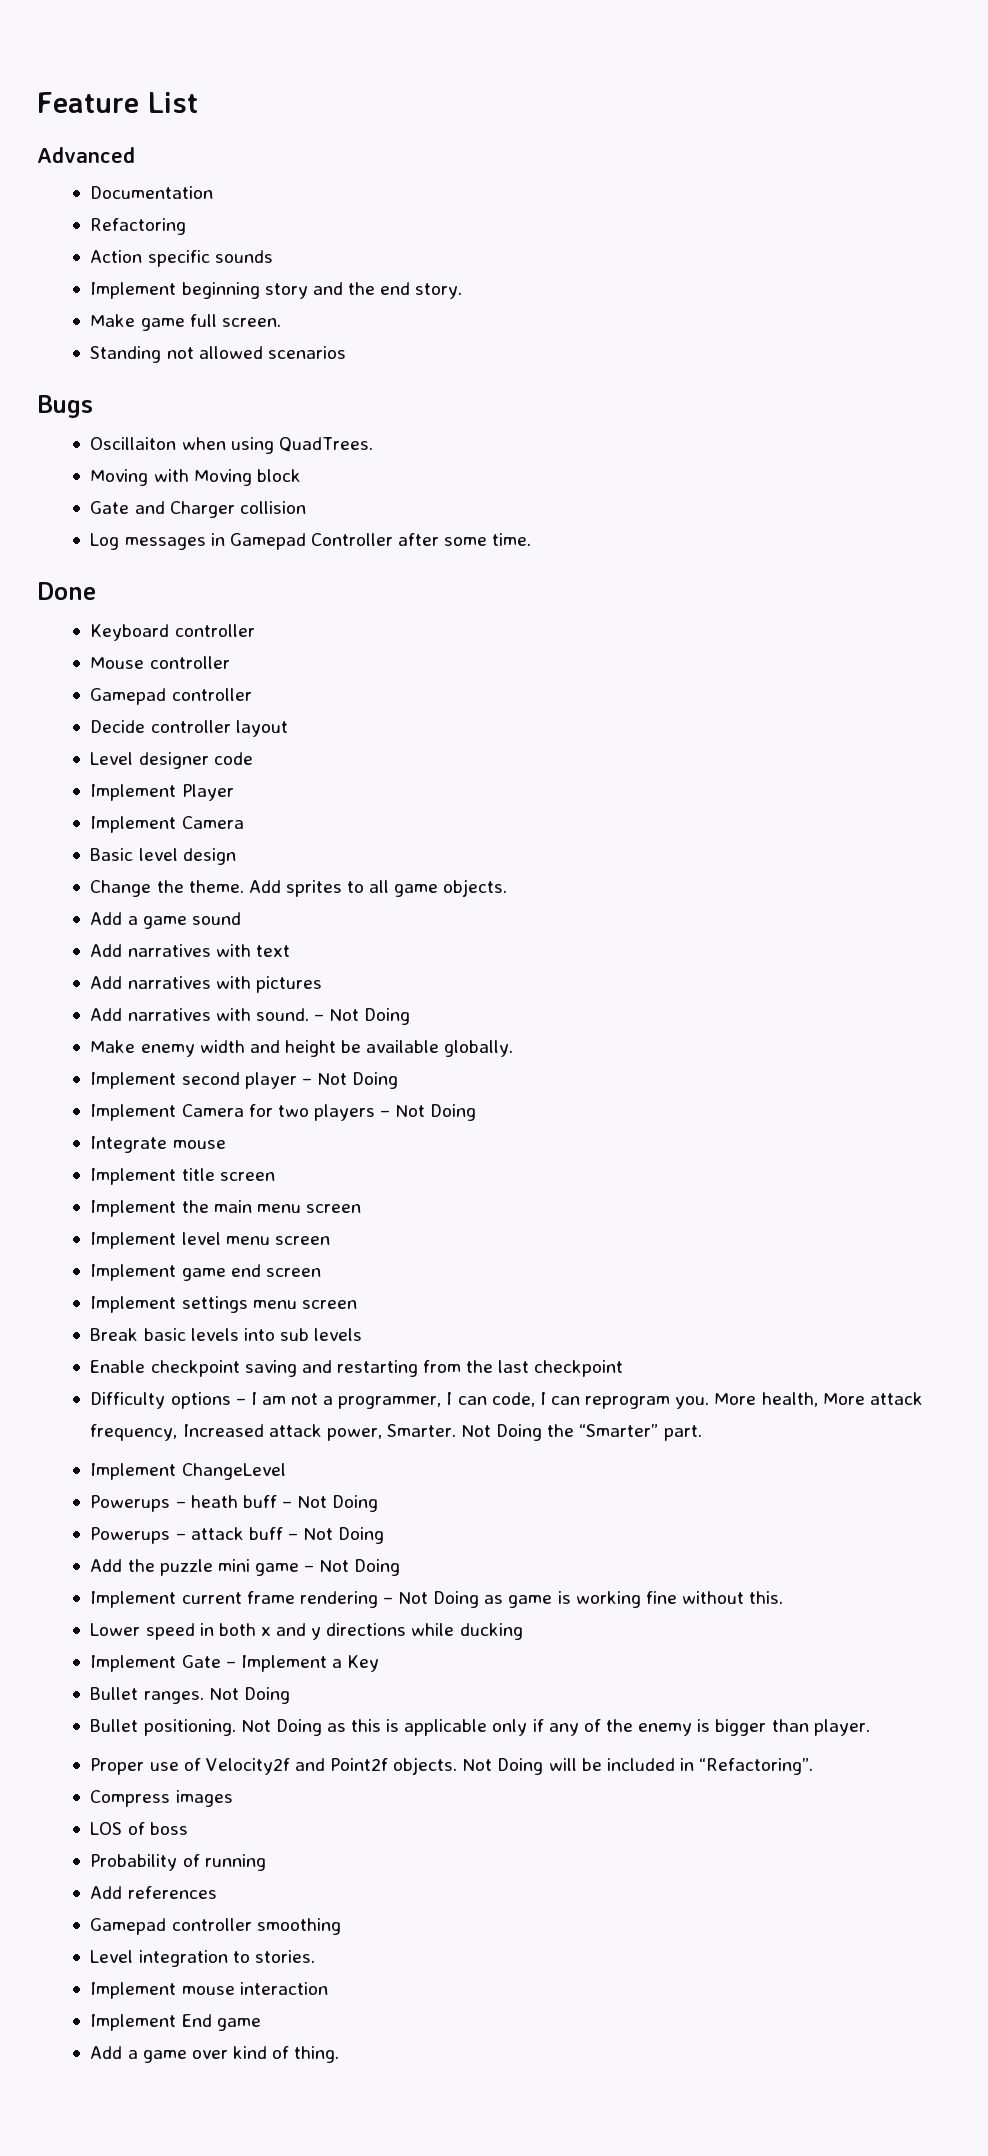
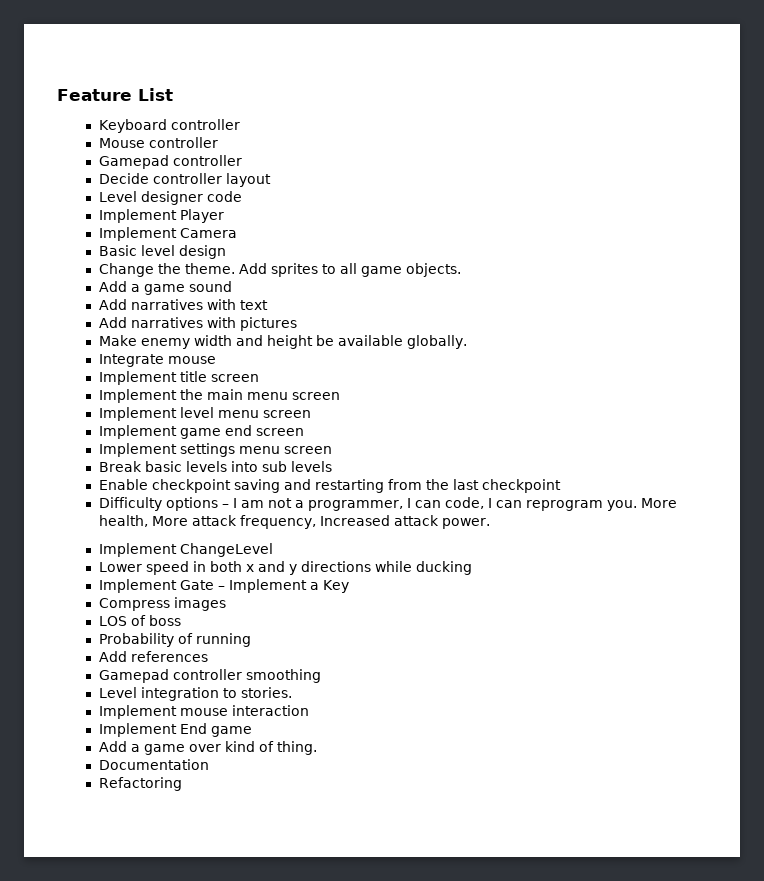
- Advanced
- Documentation
- Refactoring
- Action specific sounds
- Implement beginning story and the end story.
- Make game full screen.
- Standing not allowed scenarios
- Bugs
- Oscillaiton when using QuadTrees.
- Moving with Moving block
- Gate and Charger collision
- Log messages in Gamepad Controller after some time.
- Done
- Add narratives with sound. – Not Doing
- Implement second player – Not Doing
- Implement Camera for two players – Not Doing
- More health, More attack frequency, Increased attack power, Smarter. Not Doing the “Smarter” part.
+ More health, More attack frequency, Increased attack power.
  Implement ChangeLevel
- Powerups – heath buff – Not Doing
- Powerups – attack buff – Not Doing
- Add the puzzle mini game – Not Doing
- Implement current frame rendering – Not Doing as game is working fine without this.
- Bullet ranges. Not Doing
- Bullet positioning. Not Doing as this is applicable only if any of the enemy is bigger than player.
- Proper use of Velocity2f and Point2f objects. Not Doing will be included in “Refactoring”.
+ Documentation
+ Refactoring

